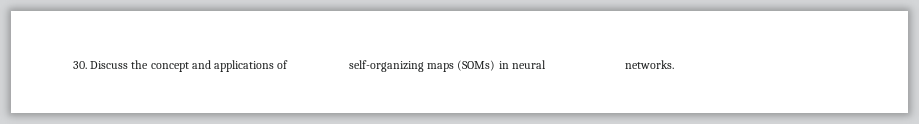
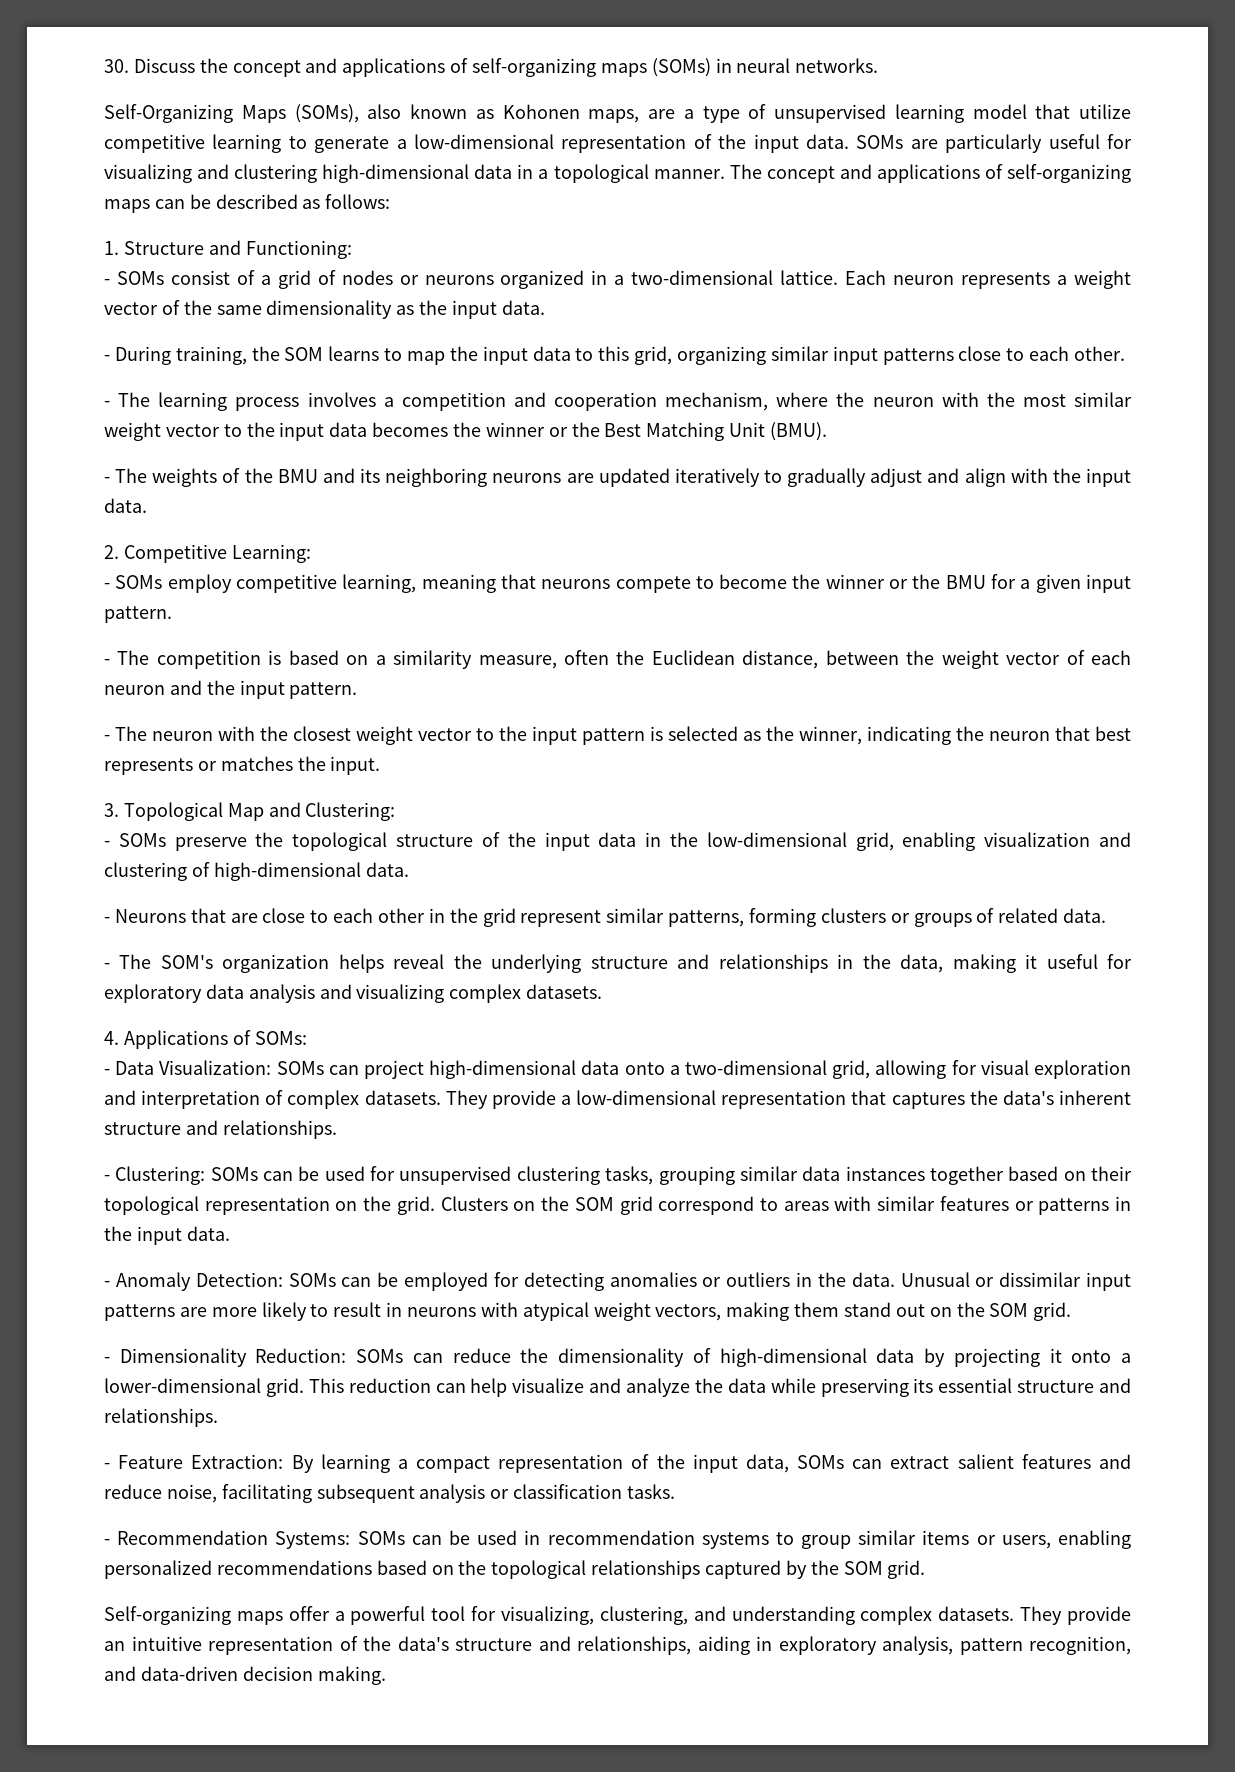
+ Self-Organizing Maps (SOMs), also known as Kohonen maps, are a type of unsupervised learning model that utilize competitive learning to generate a low-dimensional representation of the input data. SOMs are particularly useful for visualizing and clustering high-dimensional data in a topological manner. The concept and applications of self-organizing maps can be described as follows:
+ 1. Structure and Functioning:
+ - SOMs consist of a grid of nodes or neurons organized in a two-dimensional lattice. Each neuron represents a weight vector of the same dimensionality as the input data.
+ - During training, the SOM learns to map the input data to this grid, organizing similar input patterns close to each other.
+ - The learning process involves a competition and cooperation mechanism, where the neuron with the most similar weight vector to the input data becomes the winner or the Best Matching Unit (BMU).
+ - The weights of the BMU and its neighboring neurons are updated iteratively to gradually adjust and align with the input data.
+ 2. Competitive Learning:
+ - SOMs employ competitive learning, meaning that neurons compete to become the winner or the BMU for a given input pattern.
+ - The competition is based on a similarity measure, often the Euclidean distance, between the weight vector of each neuron and the input pattern.
+ - The neuron with the closest weight vector to the input pattern is selected as the winner, indicating the neuron that best represents or matches the input.
+ 3. Topological Map and Clustering:
+ - SOMs preserve the topological structure of the input data in the low-dimensional grid, enabling visualization and clustering of high-dimensional data.
+ - Neurons that are close to each other in the grid represent similar patterns, forming clusters or groups of related data.
+ - The SOM's organization helps reveal the underlying structure and relationships in the data, making it useful for exploratory data analysis and visualizing complex datasets.
+ 4. Applications of SOMs:
+ - Data Visualization: SOMs can project high-dimensional data onto a two-dimensional grid, allowing for visual exploration and interpretation of complex datasets. They provide a low-dimensional representation that captures the data's inherent structure and relationships.
+ - Clustering: SOMs can be used for unsupervised clustering tasks, grouping similar data instances together based on their topological representation on the grid. Clusters on the SOM grid correspond to areas with similar features or patterns in the input data.
+ - Anomaly Detection: SOMs can be employed for detecting anomalies or outliers in the data. Unusual or dissimilar input patterns are more likely to result in neurons with atypical weight vectors, making them stand out on the SOM grid.
+ - Dimensionality Reduction: SOMs can reduce the dimensionality of high-dimensional data by projecting it onto a lower-dimensional grid. This reduction can help visualize and analyze the data while preserving its essential structure and relationships.
+ - Feature Extraction: By learning a compact representation of the input data, SOMs can extract salient features and reduce noise, facilitating subsequent analysis or classification tasks.
+ - Recommendation Systems: SOMs can be used in recommendation systems to group similar items or users, enabling personalized recommendations based on the topological relationships captured by the SOM grid.
+ Self-organizing maps offer a powerful tool for visualizing, clustering, and understanding complex datasets. They provide an intuitive representation of the data's structure and relationships, aiding in exploratory analysis, pattern recognition, and data-driven decision making.

